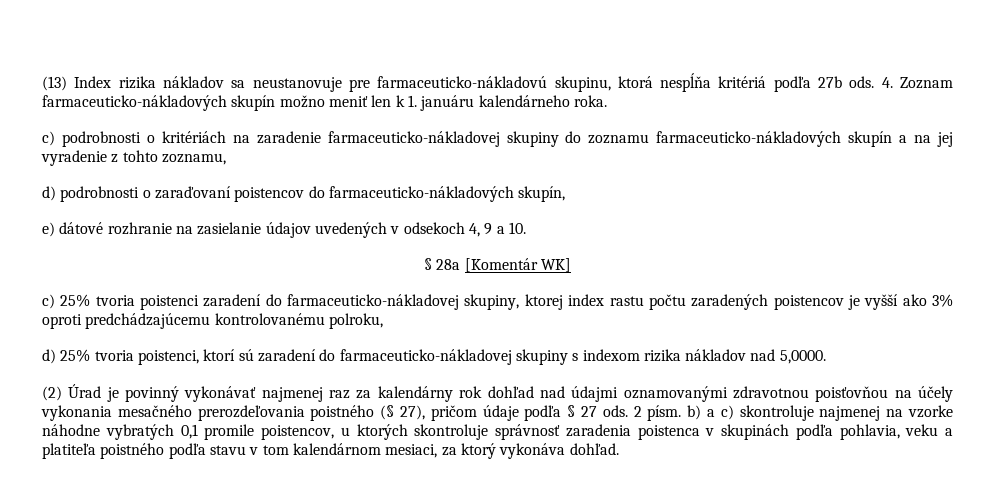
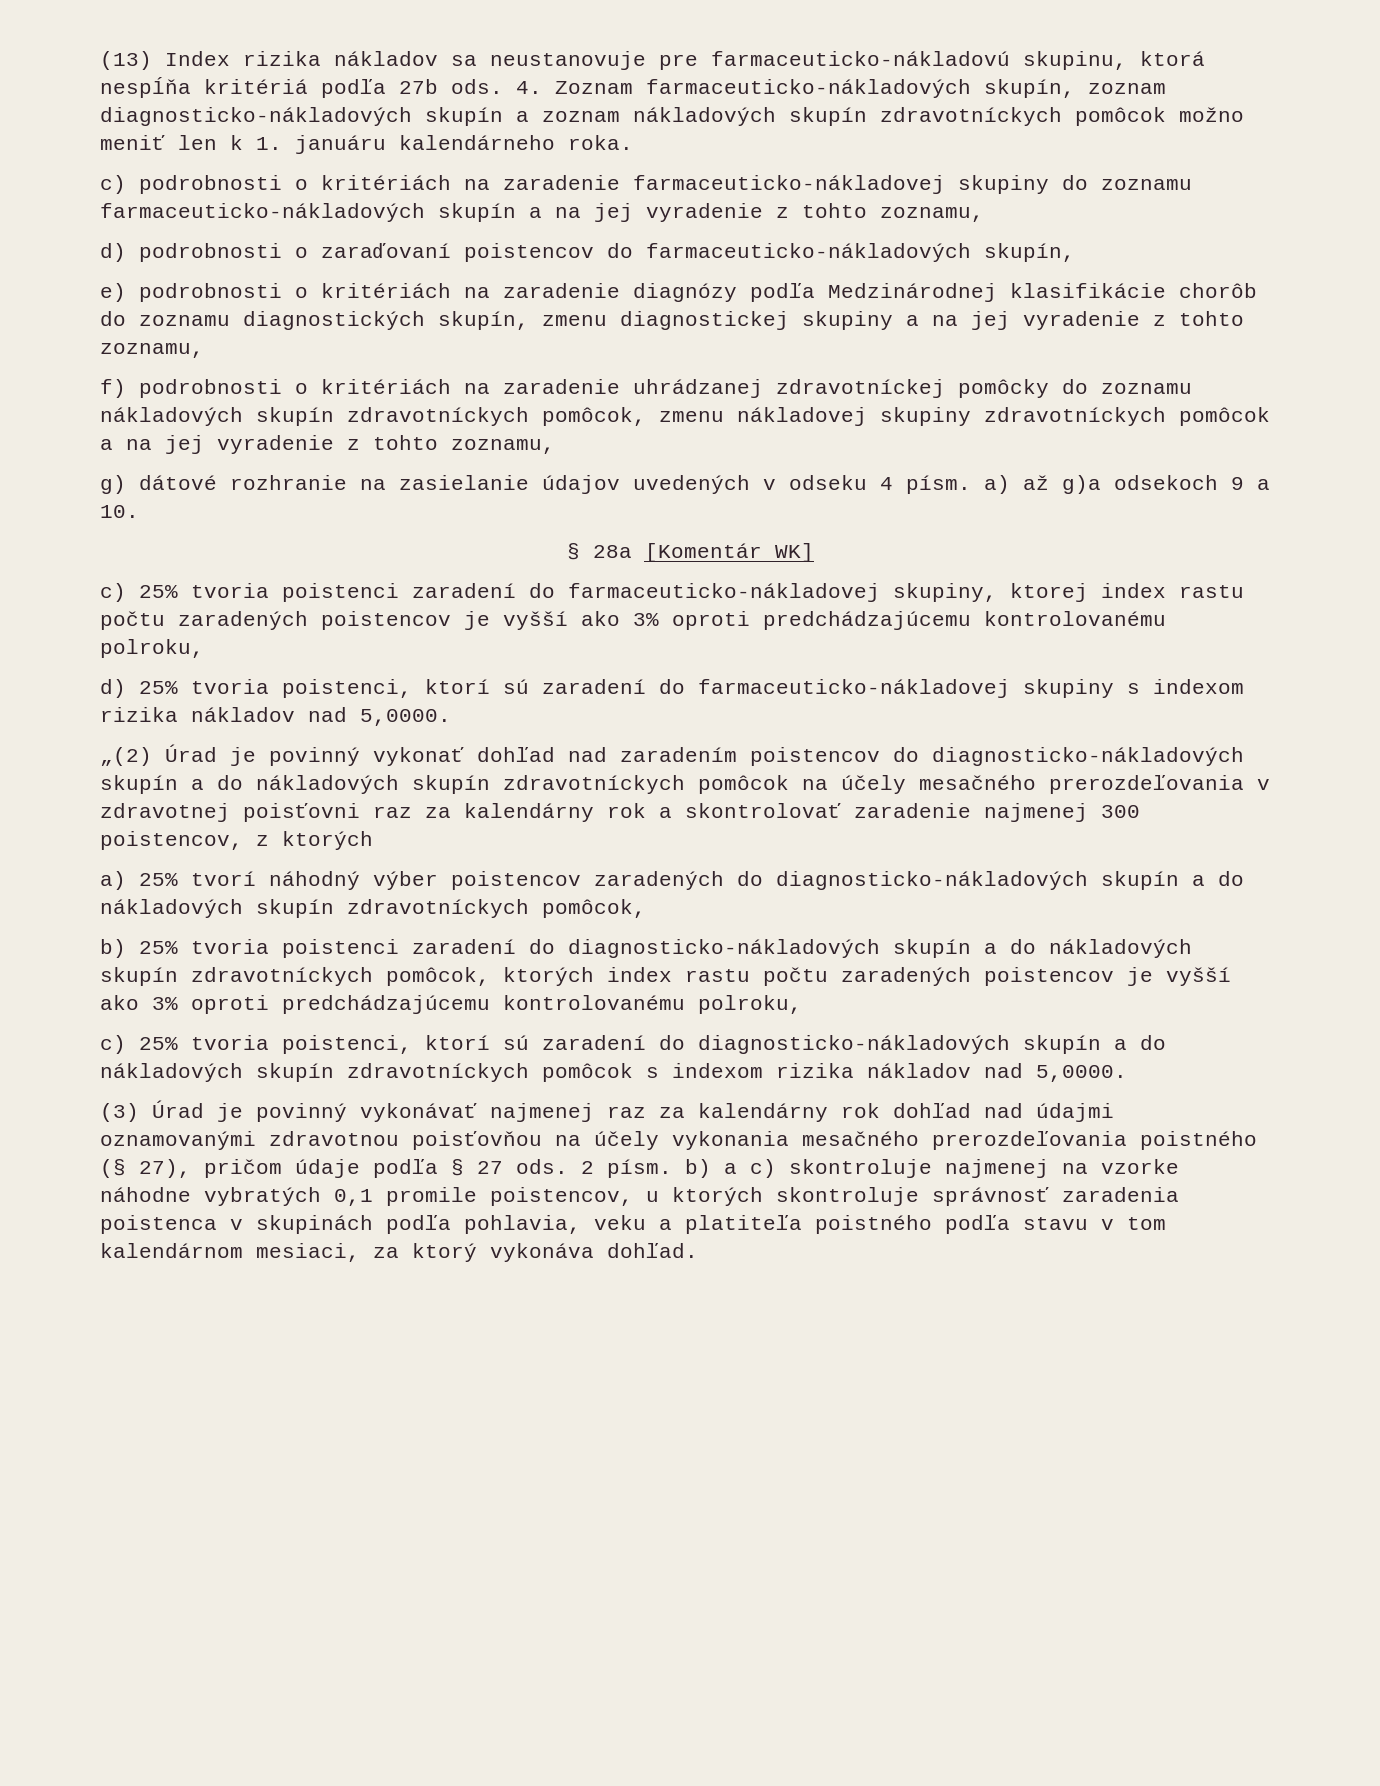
- 4. Zoznam farmaceuticko-nákladových skupín možno meniť len k 1. januáru kalendárneho roka.
+ 4. Zoznam farmaceuticko-nákladových skupín, zoznam diagnosticko-nákladových skupín a zoznam nákladových skupín zdravotníckych pomôcok možno meniť len k 1. januáru kalendárneho roka.
- e) dátové rozhranie na zasielanie údajov uvedených v odsekoch 4, 9 a 10.
+ e) podrobnosti o kritériách na zaradenie diagnózy podľa Medzinárodnej klasifikácie chorôb do zoznamu diagnostických skupín, zmenu diagnostickej skupiny a na jej vyradenie z tohto zoznamu,
+ f) podrobnosti o kritériách na zaradenie uhrádzanej zdravotníckej pomôcky do zoznamu nákladových skupín zdravotníckych pomôcok, zmenu nákladovej skupiny zdravotníckych pomôcok a na jej vyradenie z tohto zoznamu,
+ g) dátové rozhranie na zasielanie údajov uvedených v odseku 4 písm. a) až g)a odsekoch 9 a 10.
- (2) Úrad je povinný vykonávať najmenej raz za kalendárny rok dohľad nad údajmi oznamovanými zdravotnou poisťovňou na účely vykonania mesačného prerozdeľovania poistného (§ 27), pričom údaje podľa § 27 ods.
+ „(2) Úrad je povinný vykonať dohľad nad zaradením poistencov do diagnosticko-nákladových skupín a do nákladových skupín zdravotníckych pomôcok na účely mesačného prerozdeľovania v zdravotnej poisťovni raz za kalendárny rok a skontrolovať zaradenie najmenej 300 poistencov, z ktorých
+ a) 25% tvorí náhodný výber poistencov zaradených do diagnosticko-nákladových skupín a do nákladových skupín zdravotníckych pomôcok,
+ b) 25% tvoria poistenci zaradení do diagnosticko-nákladových skupín a do nákladových skupín zdravotníckych pomôcok, ktorých index rastu počtu zaradených poistencov je vyšší ako 3% oproti predchádzajúcemu kontrolovanému polroku,
+ c) 25% tvoria poistenci, ktorí sú zaradení do diagnosticko-nákladových skupín a do nákladových skupín zdravotníckych pomôcok s indexom rizika nákladov nad 5,0000.
+ (3) Úrad je povinný vykonávať najmenej raz za kalendárny rok dohľad nad údajmi oznamovanými zdravotnou poisťovňou na účely vykonania mesačného prerozdeľovania poistného (§ 27), pričom údaje podľa § 27 ods.

